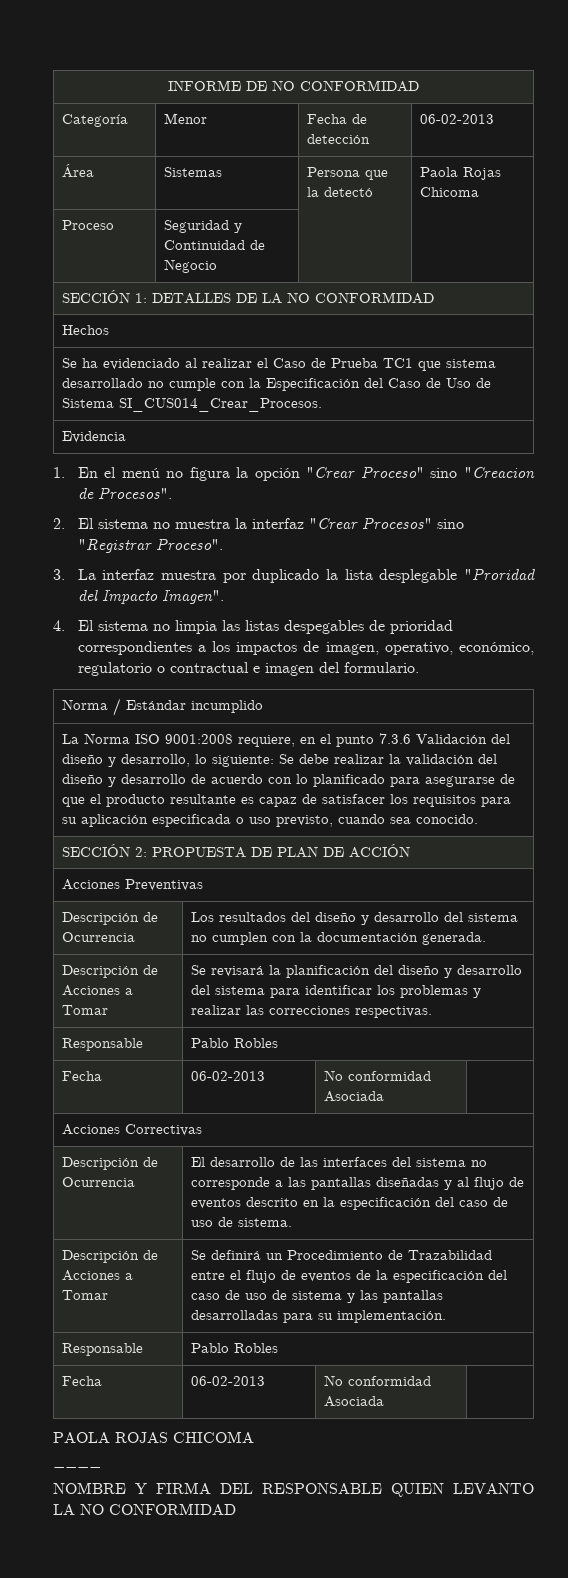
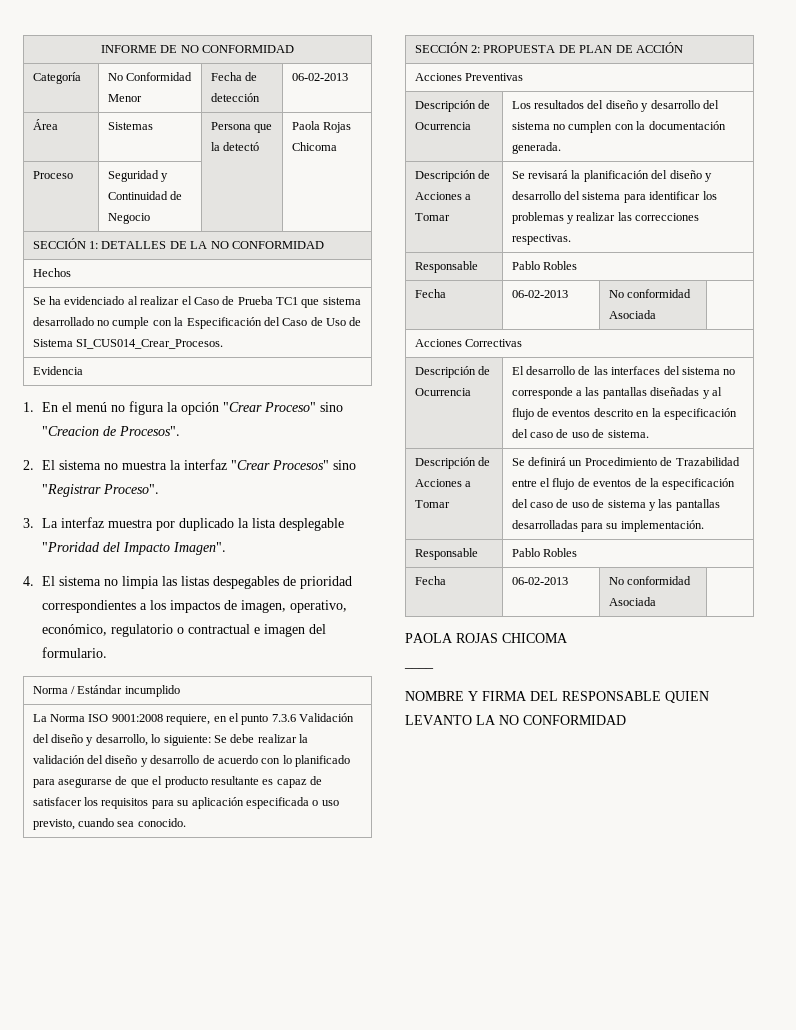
- Categoría | Menor | Fecha de detección | 06-02-2013
+ Categoría | No Conformidad Menor | Fecha de detección | 06-02-2013

